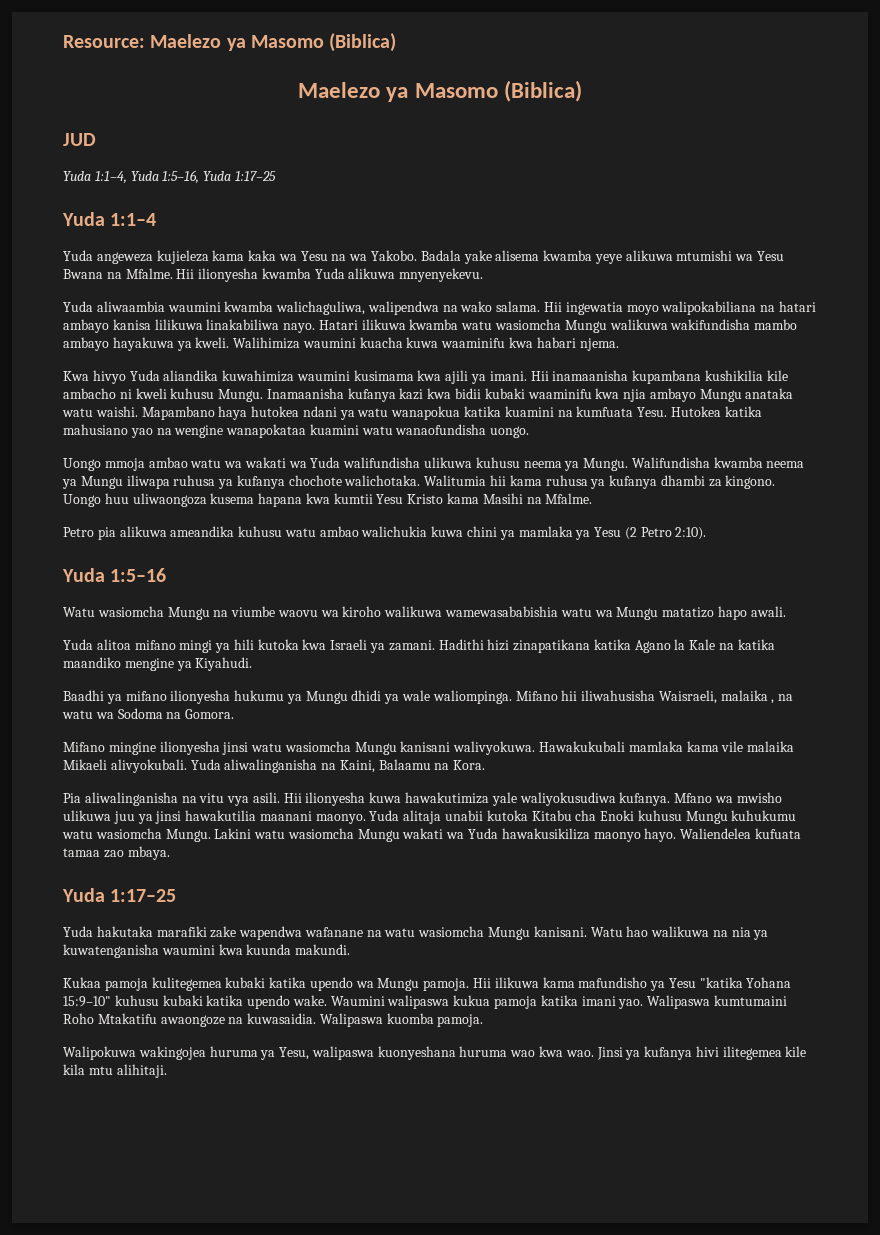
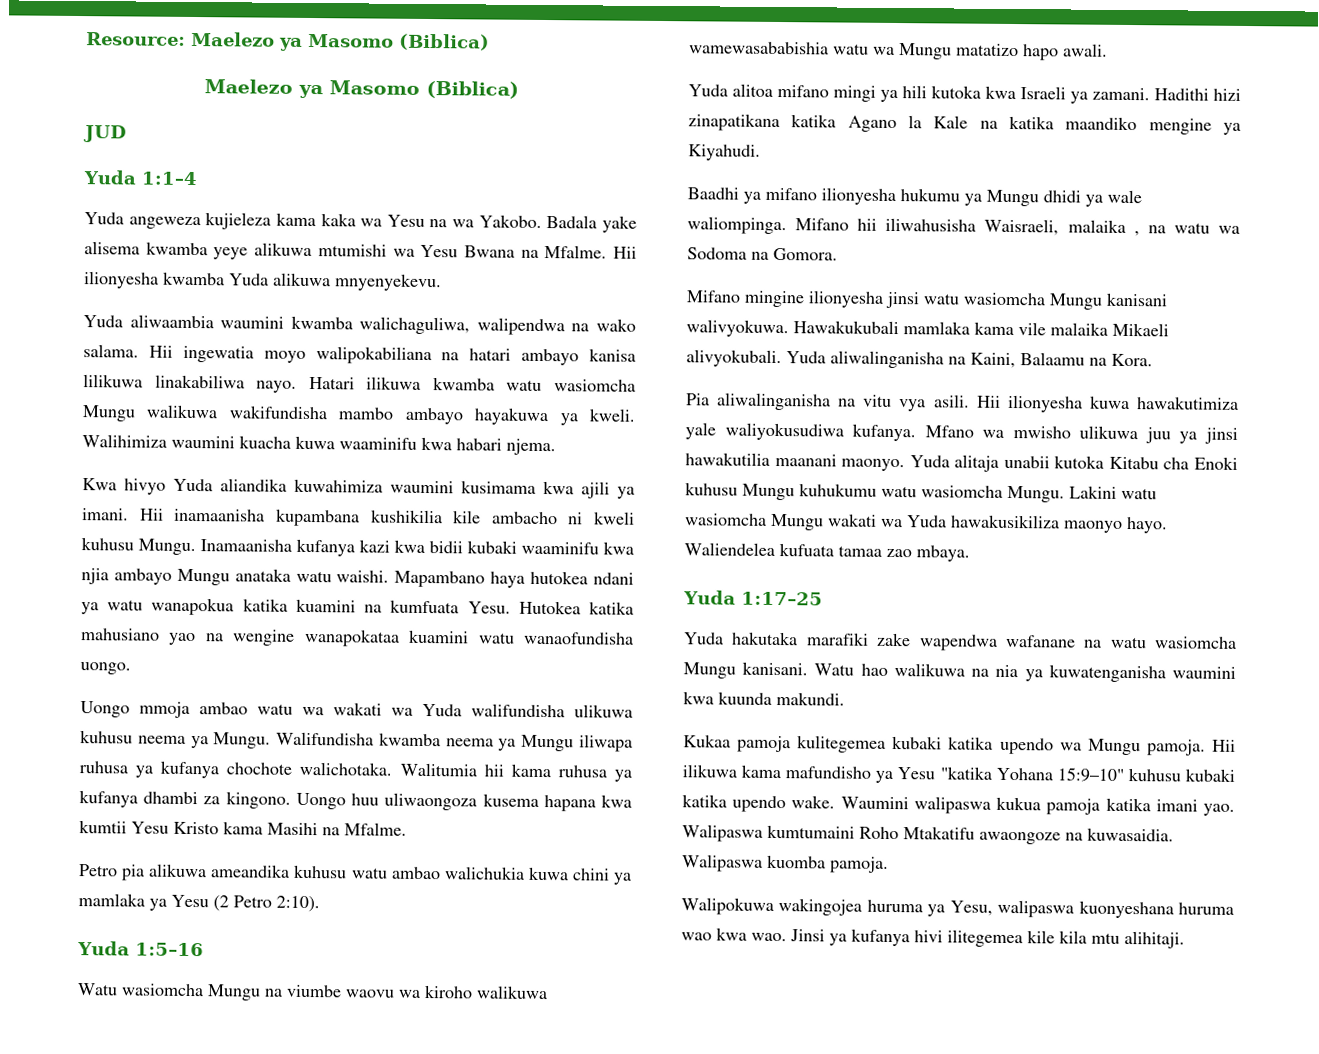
- Yuda 1:1–4, Yuda 1:5–16, Yuda 1:17–25

